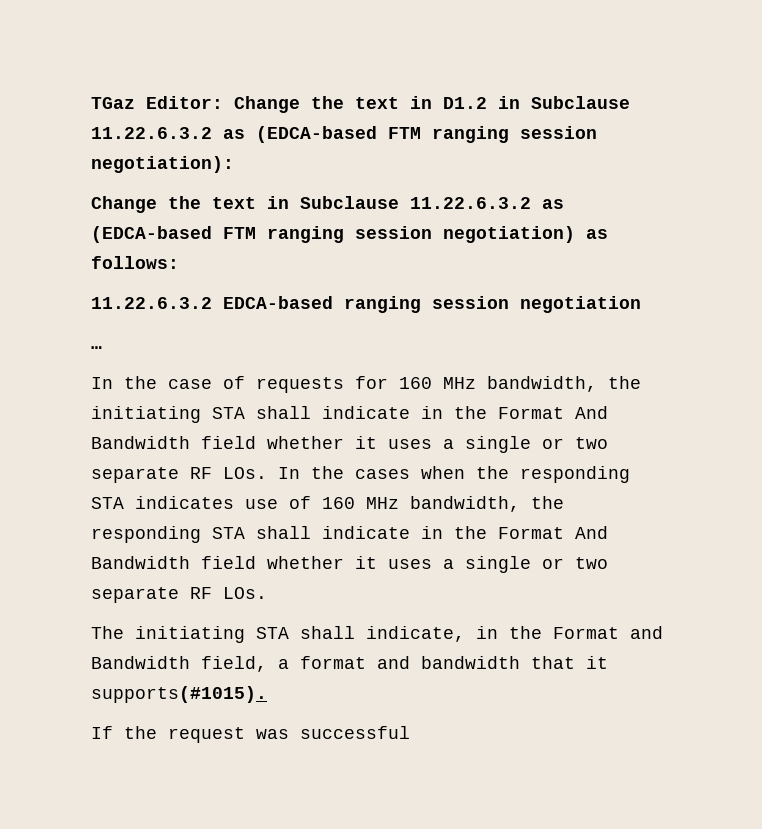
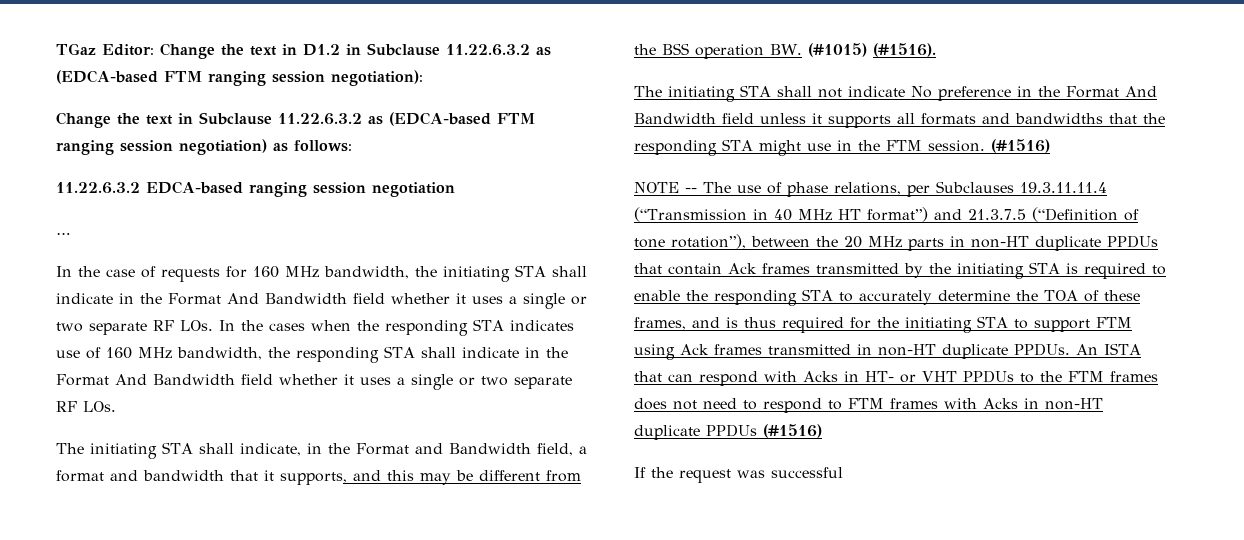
- The initiating STA shall indicate, in the Format and Bandwidth field, a format and bandwidth that it supports(#1015).
+ The initiating STA shall indicate, in the Format and Bandwidth field, a format and bandwidth that it supports, and this may be different from the BSS operation BW. (#1015) (#1516).
+ The initiating STA shall not indicate No preference in the Format And Bandwidth field unless it supports all formats and bandwidths that the responding STA might use in the FTM session. (#1516)
+ NOTE -- The use of phase relations, per Subclauses 19.3.11.11.4 (“Transmission in 40 MHz HT format”) and 21.3.7.5 (“Definition of tone rotation”), between the 20 MHz parts in non-HT duplicate PPDUs that contain Ack frames transmitted by the initiating STA is required to enable the responding STA to accurately determine the TOA of these frames, and is thus required for the initiating STA to support FTM using Ack frames transmitted in non-HT duplicate PPDUs. An ISTA that can respond with Acks in HT- or VHT PPDUs to the FTM frames does not need to respond to FTM frames with Acks in non-HT duplicate PPDUs (#1516)

